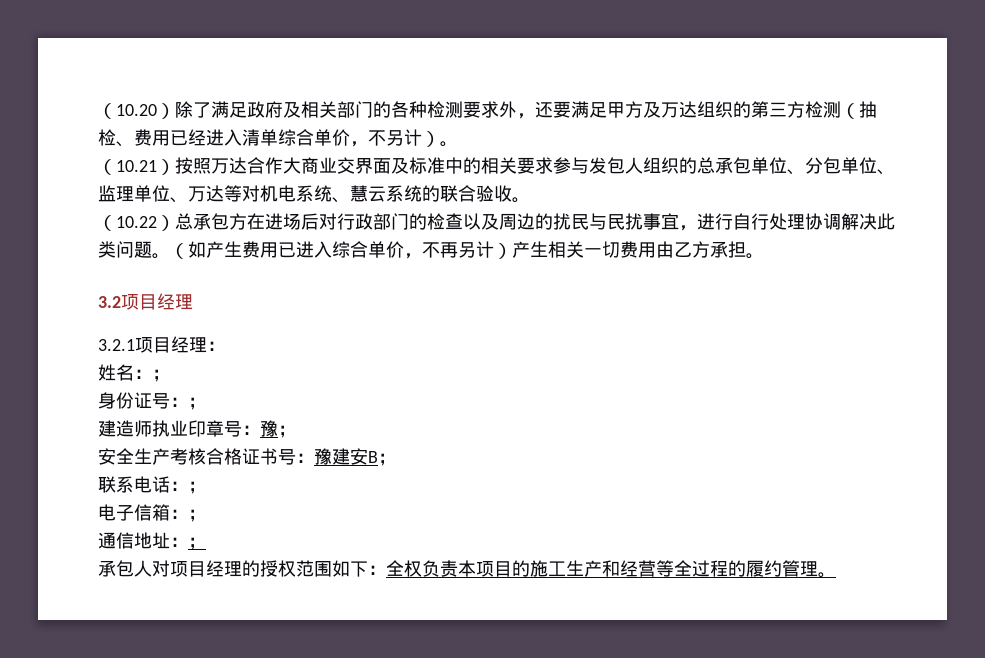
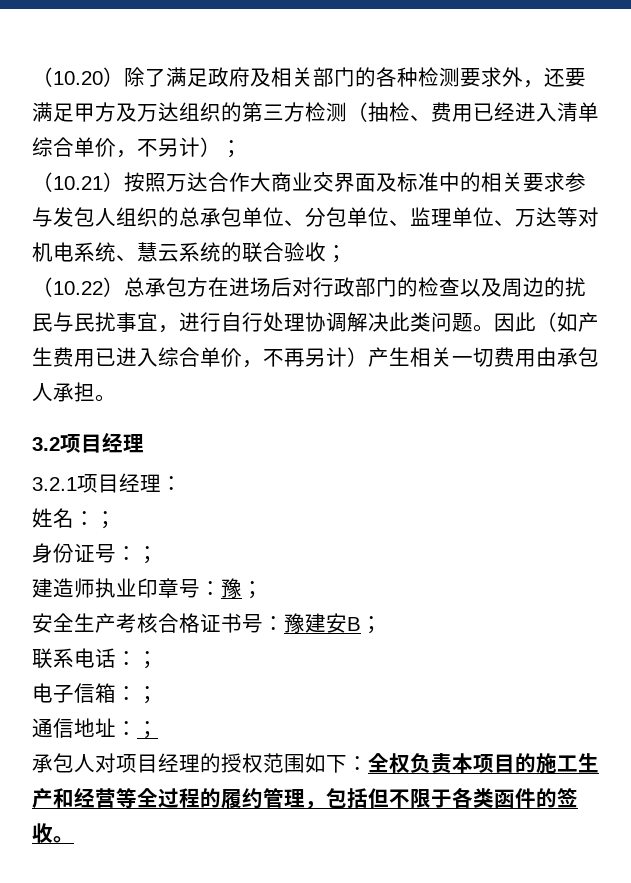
- （10.20）除了满足政府及相关部门的各种检测要求外，还要满足甲方及万达组织的第三方检测（抽检、费用已经进入清单综合单价，不另计）。
+ （10.20）除了满足政府及相关部门的各种检测要求外，还要满足甲方及万达组织的第三方检测（抽检、费用已经进入清单综合单价，不另计）；
- （10.21）按照万达合作大商业交界面及标准中的相关要求参与发包人组织的总承包单位、分包单位、监理单位、万达等对机电系统、慧云系统的联合验收。
+ （10.21）按照万达合作大商业交界面及标准中的相关要求参与发包人组织的总承包单位、分包单位、监理单位、万达等对机电系统、慧云系统的联合验收；
- （如产生费用已进入综合单价，不再另计）产生相关一切费用由乙方承担。
+ 因此（如产生费用已进入综合单价，不再另计）产生相关一切费用由承包人承担。
- 承包人对项目经理的授权范围如下：全权负责本项目的施工生产和经营等全过程的履约管理。
+ 承包人对项目经理的授权范围如下：全权负责本项目的施工生产和经营等全过程的履约管理，包括但不限于各类函件的签收。

